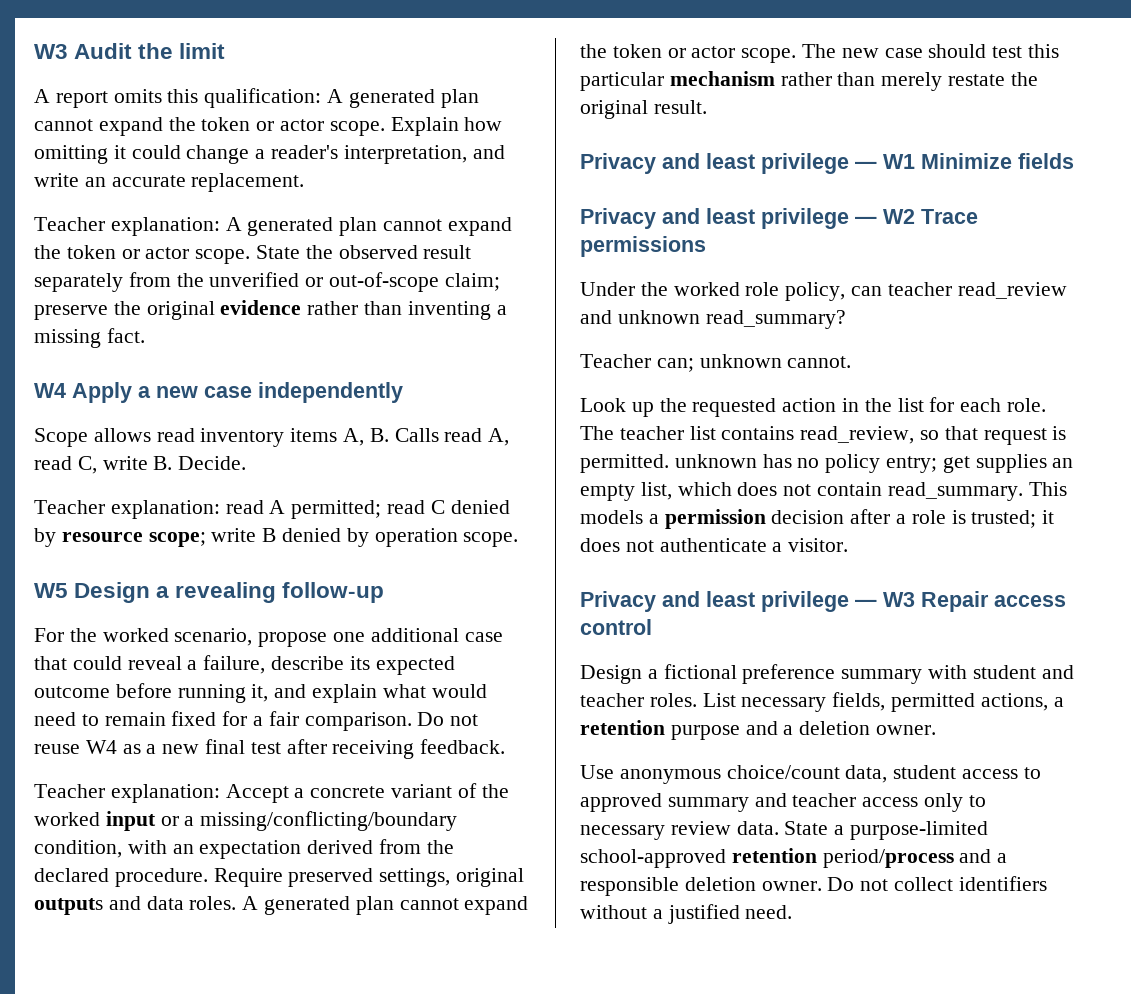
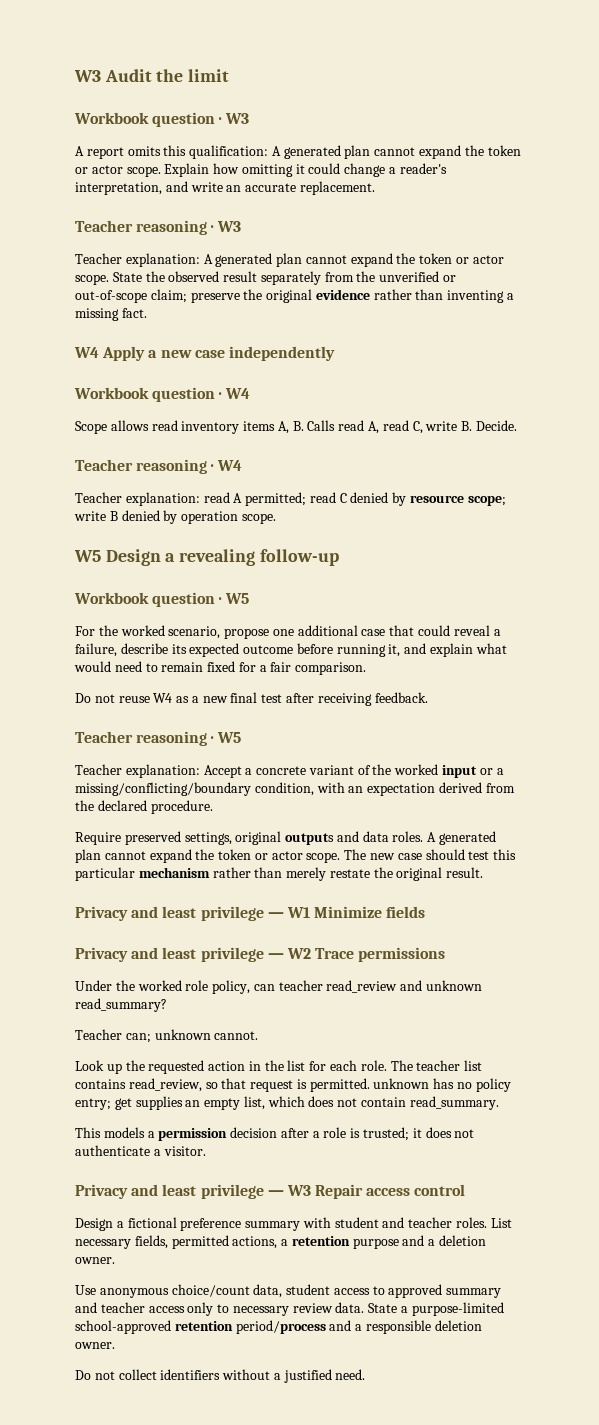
+ Workbook question · W3
+ Teacher reasoning · W3
+ Workbook question · W4
+ Teacher reasoning · W4
+ Workbook question · W5
- For the worked scenario, propose one additional case that could reveal a failure, describe its expected outcome before running it, and explain what would need to remain fixed for a fair comparison. Do not reuse W4 as a new final test after receiving feedback.
+ For the worked scenario, propose one additional case that could reveal a failure, describe its expected outcome before running it, and explain what would need to remain fixed for a fair comparison.
+ Do not reuse W4 as a new final test after receiving feedback.
+ Teacher reasoning · W5
- Teacher explanation: Accept a concrete variant of the worked input or a missing/conflicting/boundary condition, with an expectation derived from the declared procedure. Require preserved settings, original outputs and data roles.
+ Teacher explanation: Accept a concrete variant of the worked input or a missing/conflicting/boundary condition, with an expectation derived from the declared procedure.
+ Require preserved settings, original outputs and data roles.
- The teacher list contains read_review, so that request is permitted. unknown has no policy entry; get supplies an empty list, which does not contain read_summary. This models a permission decision after a role is trusted; it does not authenticate a visitor.
+ The teacher list contains read_review, so that request is permitted. unknown has no policy entry; get supplies an empty list, which does not contain read_summary.
+ This models a permission decision after a role is trusted; it does not authenticate a visitor.
- State a purpose-limited school-approved retention period/process and a responsible deletion owner. Do not collect identifiers without a justified need.
+ State a purpose-limited school-approved retention period/process and a responsible deletion owner.
+ Do not collect identifiers without a justified need.

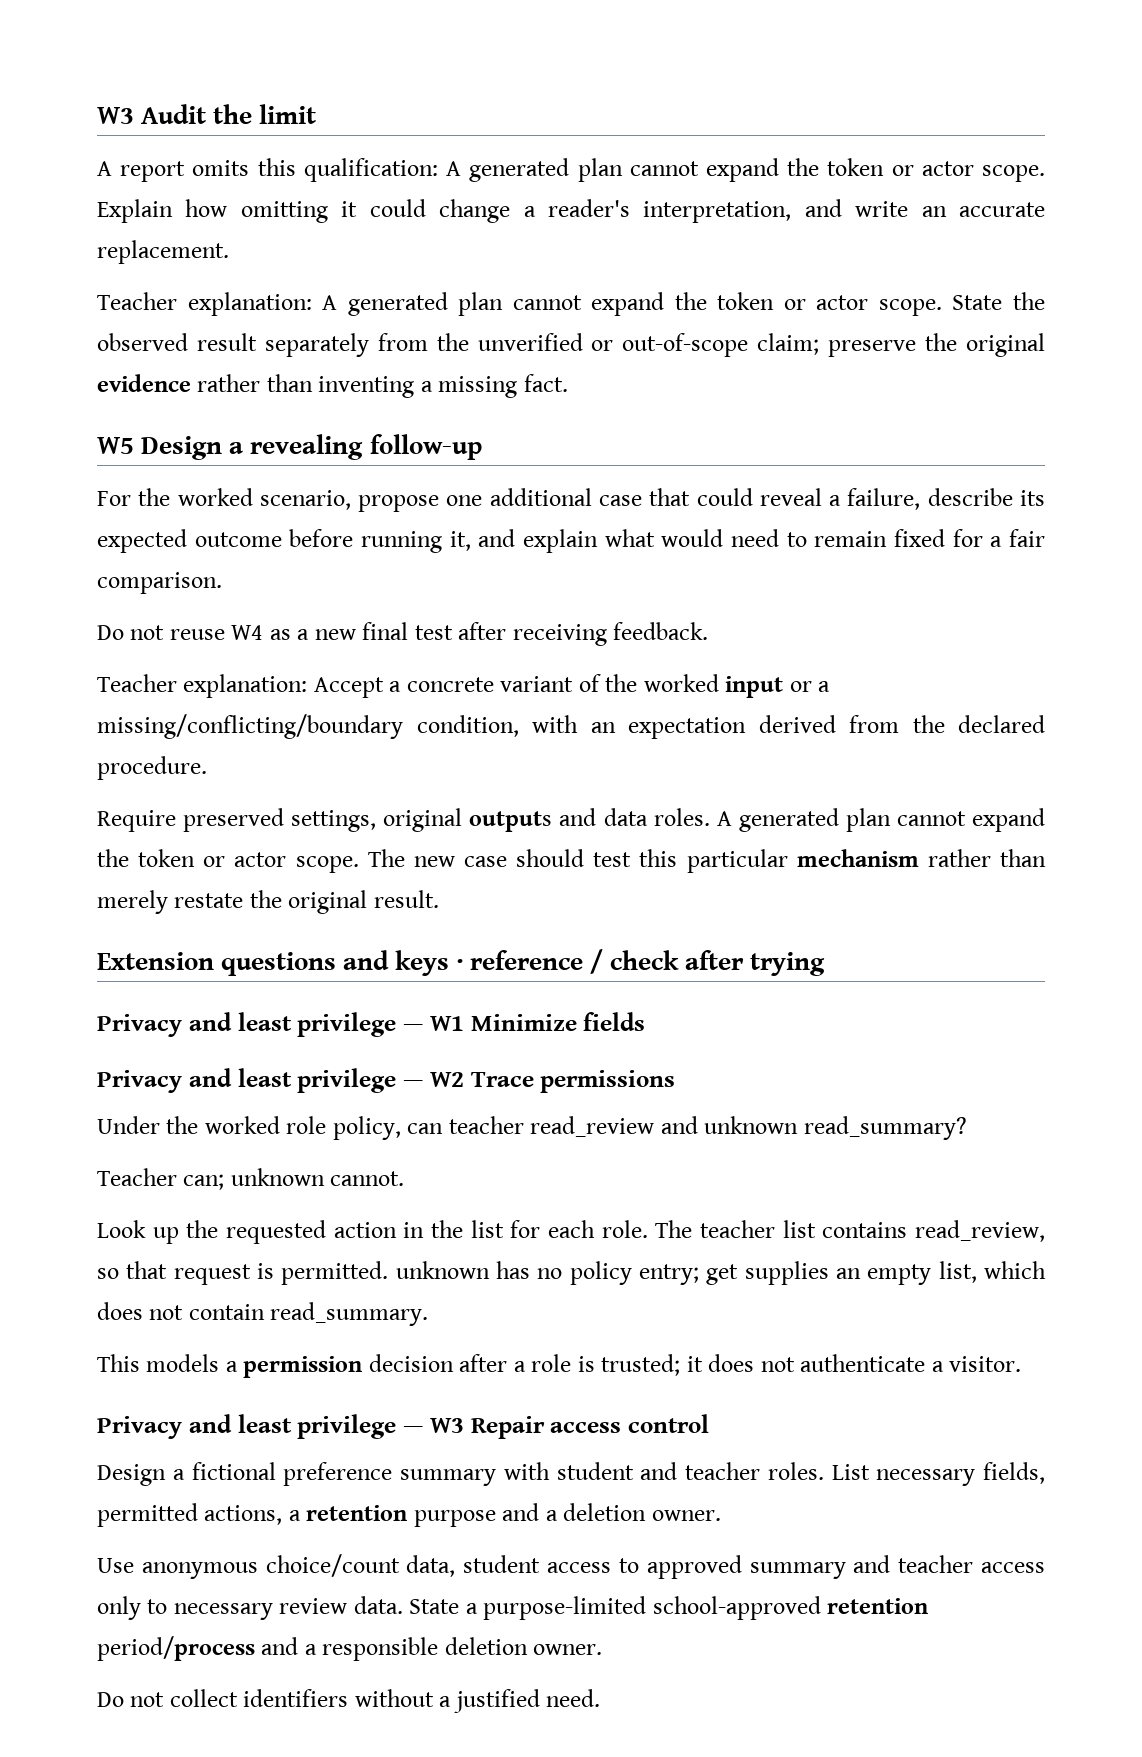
- Workbook question · W3
- Teacher reasoning · W3
- W4 Apply a new case independently
- Workbook question · W4
- Scope allows read inventory items A, B. Calls read A, read C, write B. Decide.
- Teacher reasoning · W4
- Teacher explanation: read A permitted; read C denied by resource scope; write B denied by operation scope.
- Workbook question · W5
- Teacher reasoning · W5
+ Extension questions and keys · reference / check after trying

